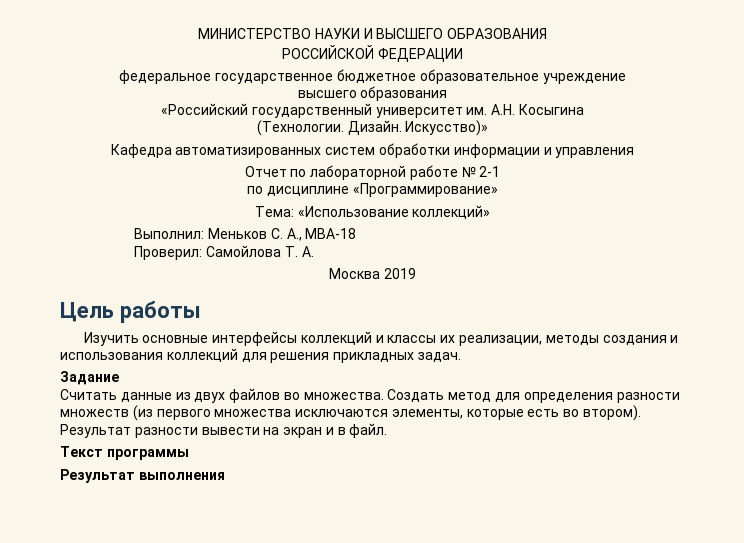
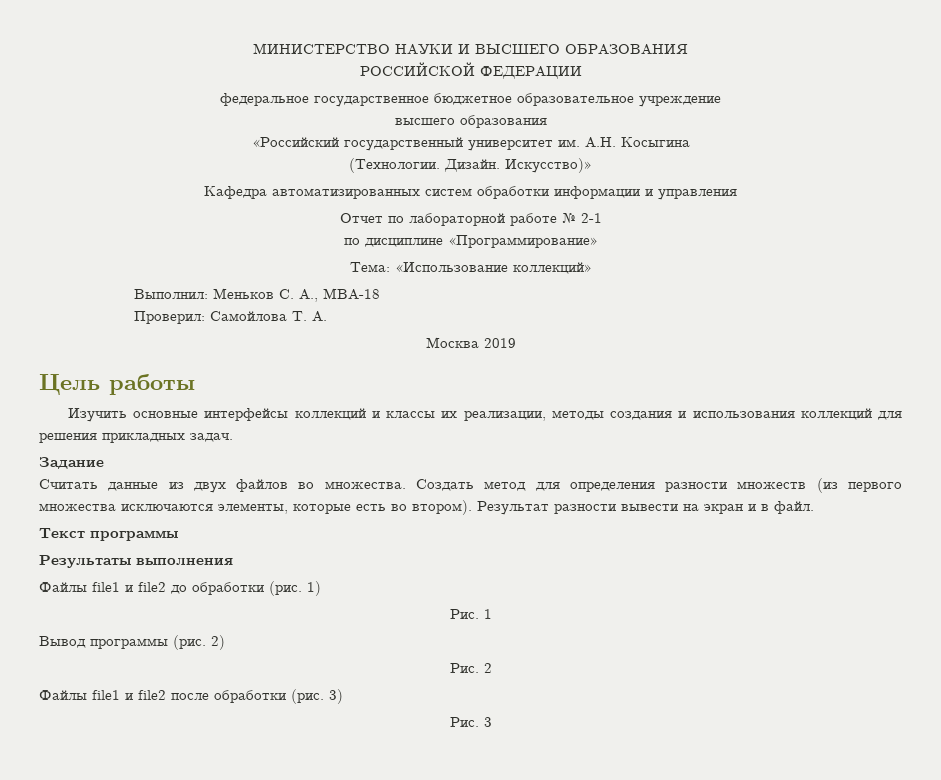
- Результат выполнения
+ Результаты выполнения
+ Файлы file1 и file2 до обработки (рис. 1)
+ Рис. 1
+ Вывод программы (рис. 2)
+ Рис. 2
+ Файлы file1 и file2 после обработки (рис. 3)
+ Рис. 3

